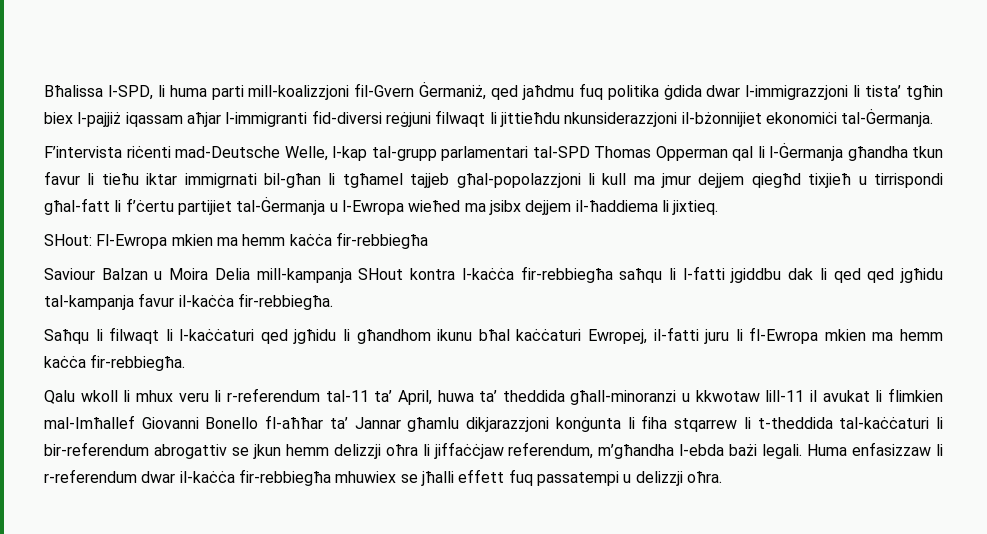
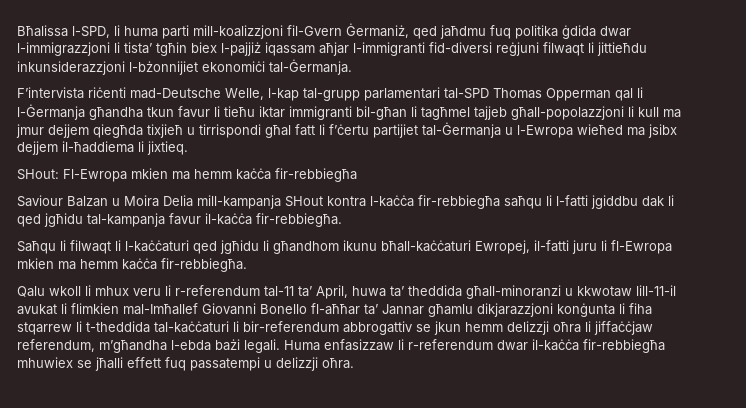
- Bħalissa l-SPD, li huma parti mill-koalizzjoni fil-Gvern Ġermaniż, qed jaħdmu fuq politika ġdida dwar l-immigrazzjoni li tista’ tgħin biex l-pajjiż iqassam aħjar l-immigranti fid-diversi reġjuni filwaqt li jittieħdu nkunsiderazzjoni il-bżonnijiet ekonomiċi tal-Ġermanja.
+ Bħalissa l-SPD, li huma parti mill-koalizzjoni fil-Gvern Ġermaniż, qed jaħdmu fuq politika ġdida dwar l-immigrazzjoni li tista’ tgħin biex l-pajjiż iqassam aħjar l-immigranti fid-diversi reġjuni filwaqt li jittieħdu inkunsiderazzjoni l-bżonnijiet ekonomiċi tal-Ġermanja.
- F’intervista riċenti mad-Deutsche Welle, l-kap tal-grupp parlamentari tal-SPD Thomas Opperman qal li l-Ġermanja għandha tkun favur li tieħu iktar immigrnati bil-għan li tgħamel tajjeb għal-popolazzjoni li kull ma jmur dejjem qiegħd tixjieħ u tirrispondi għal-fatt li f’ċertu partijiet tal-Ġermanja u l-Ewropa wieħed ma jsibx dejjem il-ħaddiema li jixtieq.
+ F’intervista riċenti mad-Deutsche Welle, l-kap tal-grupp parlamentari tal-SPD Thomas Opperman qal li l-Ġermanja għandha tkun favur li tieħu iktar immigranti bil-għan li tagħmel tajjeb għall-popolazzjoni li kull ma jmur dejjem qiegħda tixjieħ u tirrispondi għal fatt li f’ċertu partijiet tal-Ġermanja u l-Ewropa wieħed ma jsibx dejjem il-ħaddiema li jixtieq.
- Saviour Balzan u Moira Delia mill-kampanja SHout kontra l-kaċċa fir-rebbiegħa saħqu li l-fatti jgiddbu dak li qed qed jgħidu tal-kampanja favur il-kaċċa fir-rebbiegħa.
+ Saviour Balzan u Moira Delia mill-kampanja SHout kontra l-kaċċa fir-rebbiegħa saħqu li l-fatti jgiddbu dak li qed jgħidu tal-kampanja favur il-kaċċa fir-rebbiegħa.
- Saħqu li filwaqt li l-kaċċaturi qed jgħidu li għandhom ikunu bħal kaċċaturi Ewropej, il-fatti juru li fl-Ewropa mkien ma hemm kaċċa fir-rebbiegħa.
+ Saħqu li filwaqt li l-kaċċaturi qed jgħidu li għandhom ikunu bħall-kaċċaturi Ewropej, il-fatti juru li fl-Ewropa mkien ma hemm kaċċa fir-rebbiegħa.
- Qalu wkoll li mhux veru li r-referendum tal-11 ta’ April, huwa ta’ theddida għall-minoranzi u kkwotaw lill-11 il avukat li flimkien mal-Imħallef Giovanni Bonello fl-aħħar ta’ Jannar għamlu dikjarazzjoni konġunta li fiha stqarrew li t-theddida tal-kaċċaturi li bir-referendum abrogattiv se jkun hemm delizzji oħra li jiffaċċjaw referendum, m’għandha l-ebda bażi legali.
+ Qalu wkoll li mhux veru li r-referendum tal-11 ta’ April, huwa ta’ theddida għall-minoranzi u kkwotaw lill-11-il avukat li flimkien mal-Imħallef Giovanni Bonello fl-aħħar ta’ Jannar għamlu dikjarazzjoni konġunta li fiha stqarrew li t-theddida tal-kaċċaturi li bir-referendum abbrogattiv se jkun hemm delizzji oħra li jiffaċċjaw referendum, m’għandha l-ebda bażi legali.

